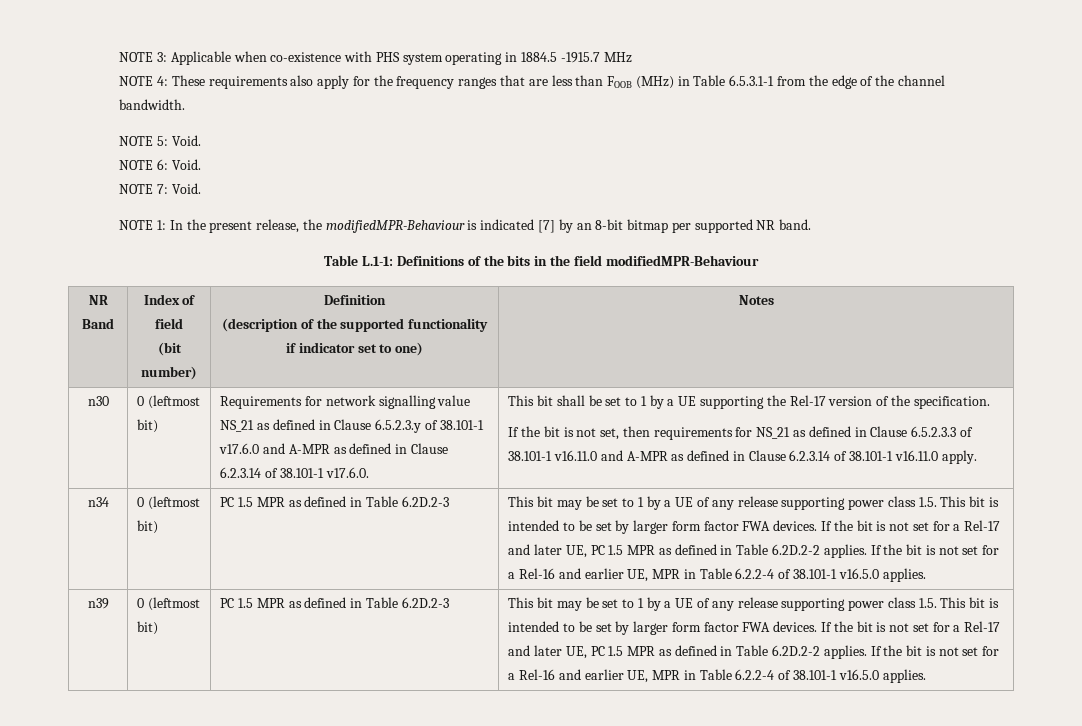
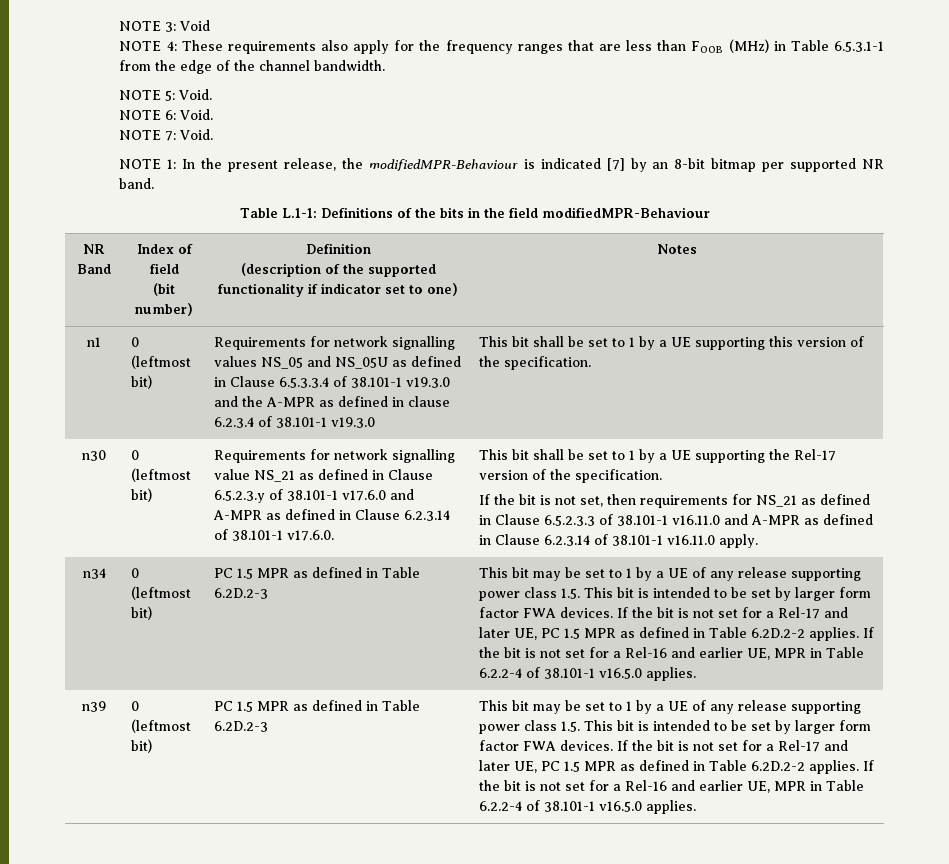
- NOTE 3: Applicable when co-existence with PHS system operating in 1884.5 -1915.7 MHz
+ NOTE 3: Void
+ n1 | 0 (leftmost bit) | Requirements for network signalling values NS_05 and NS_05U as defined in Clause 6.5.3.3.4 of 38.101-1 v19.3.0 and the A-MPR as defined in clause 6.2.3.4 of 38.101-1 v19.3.0 | This bit shall be set to 1 by a UE supporting this version of the specification.

